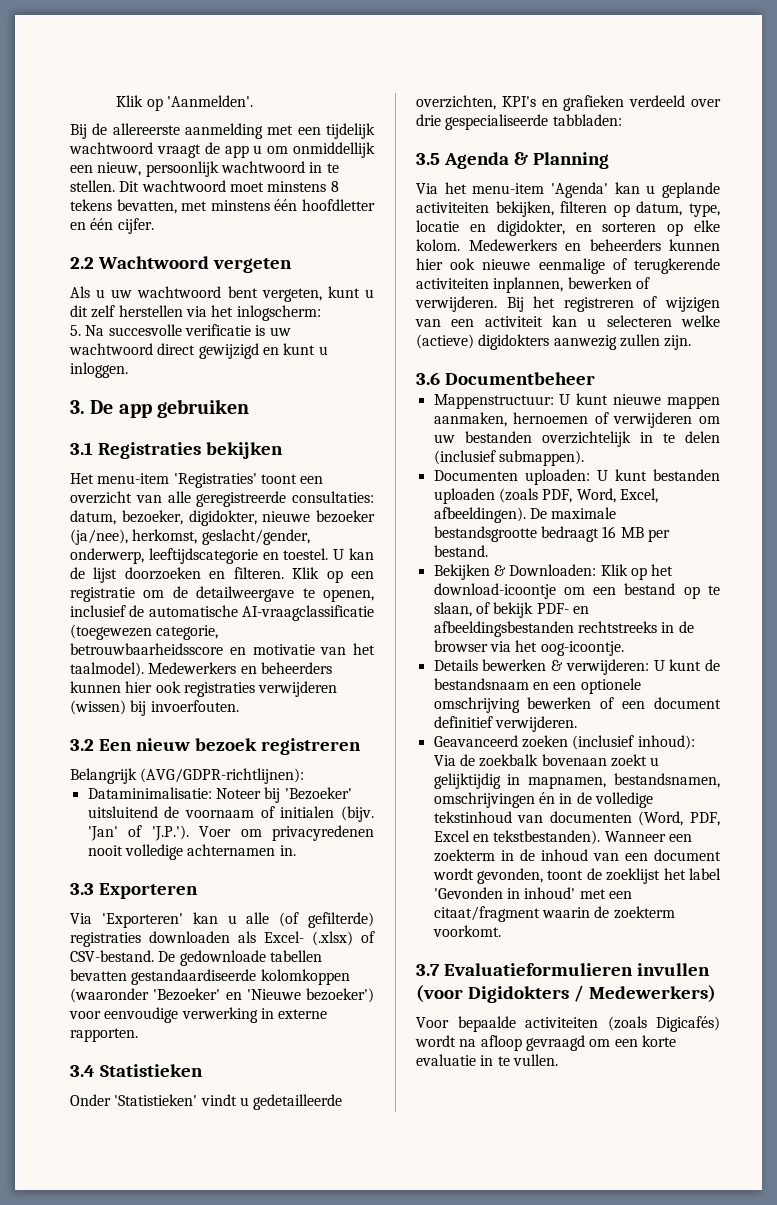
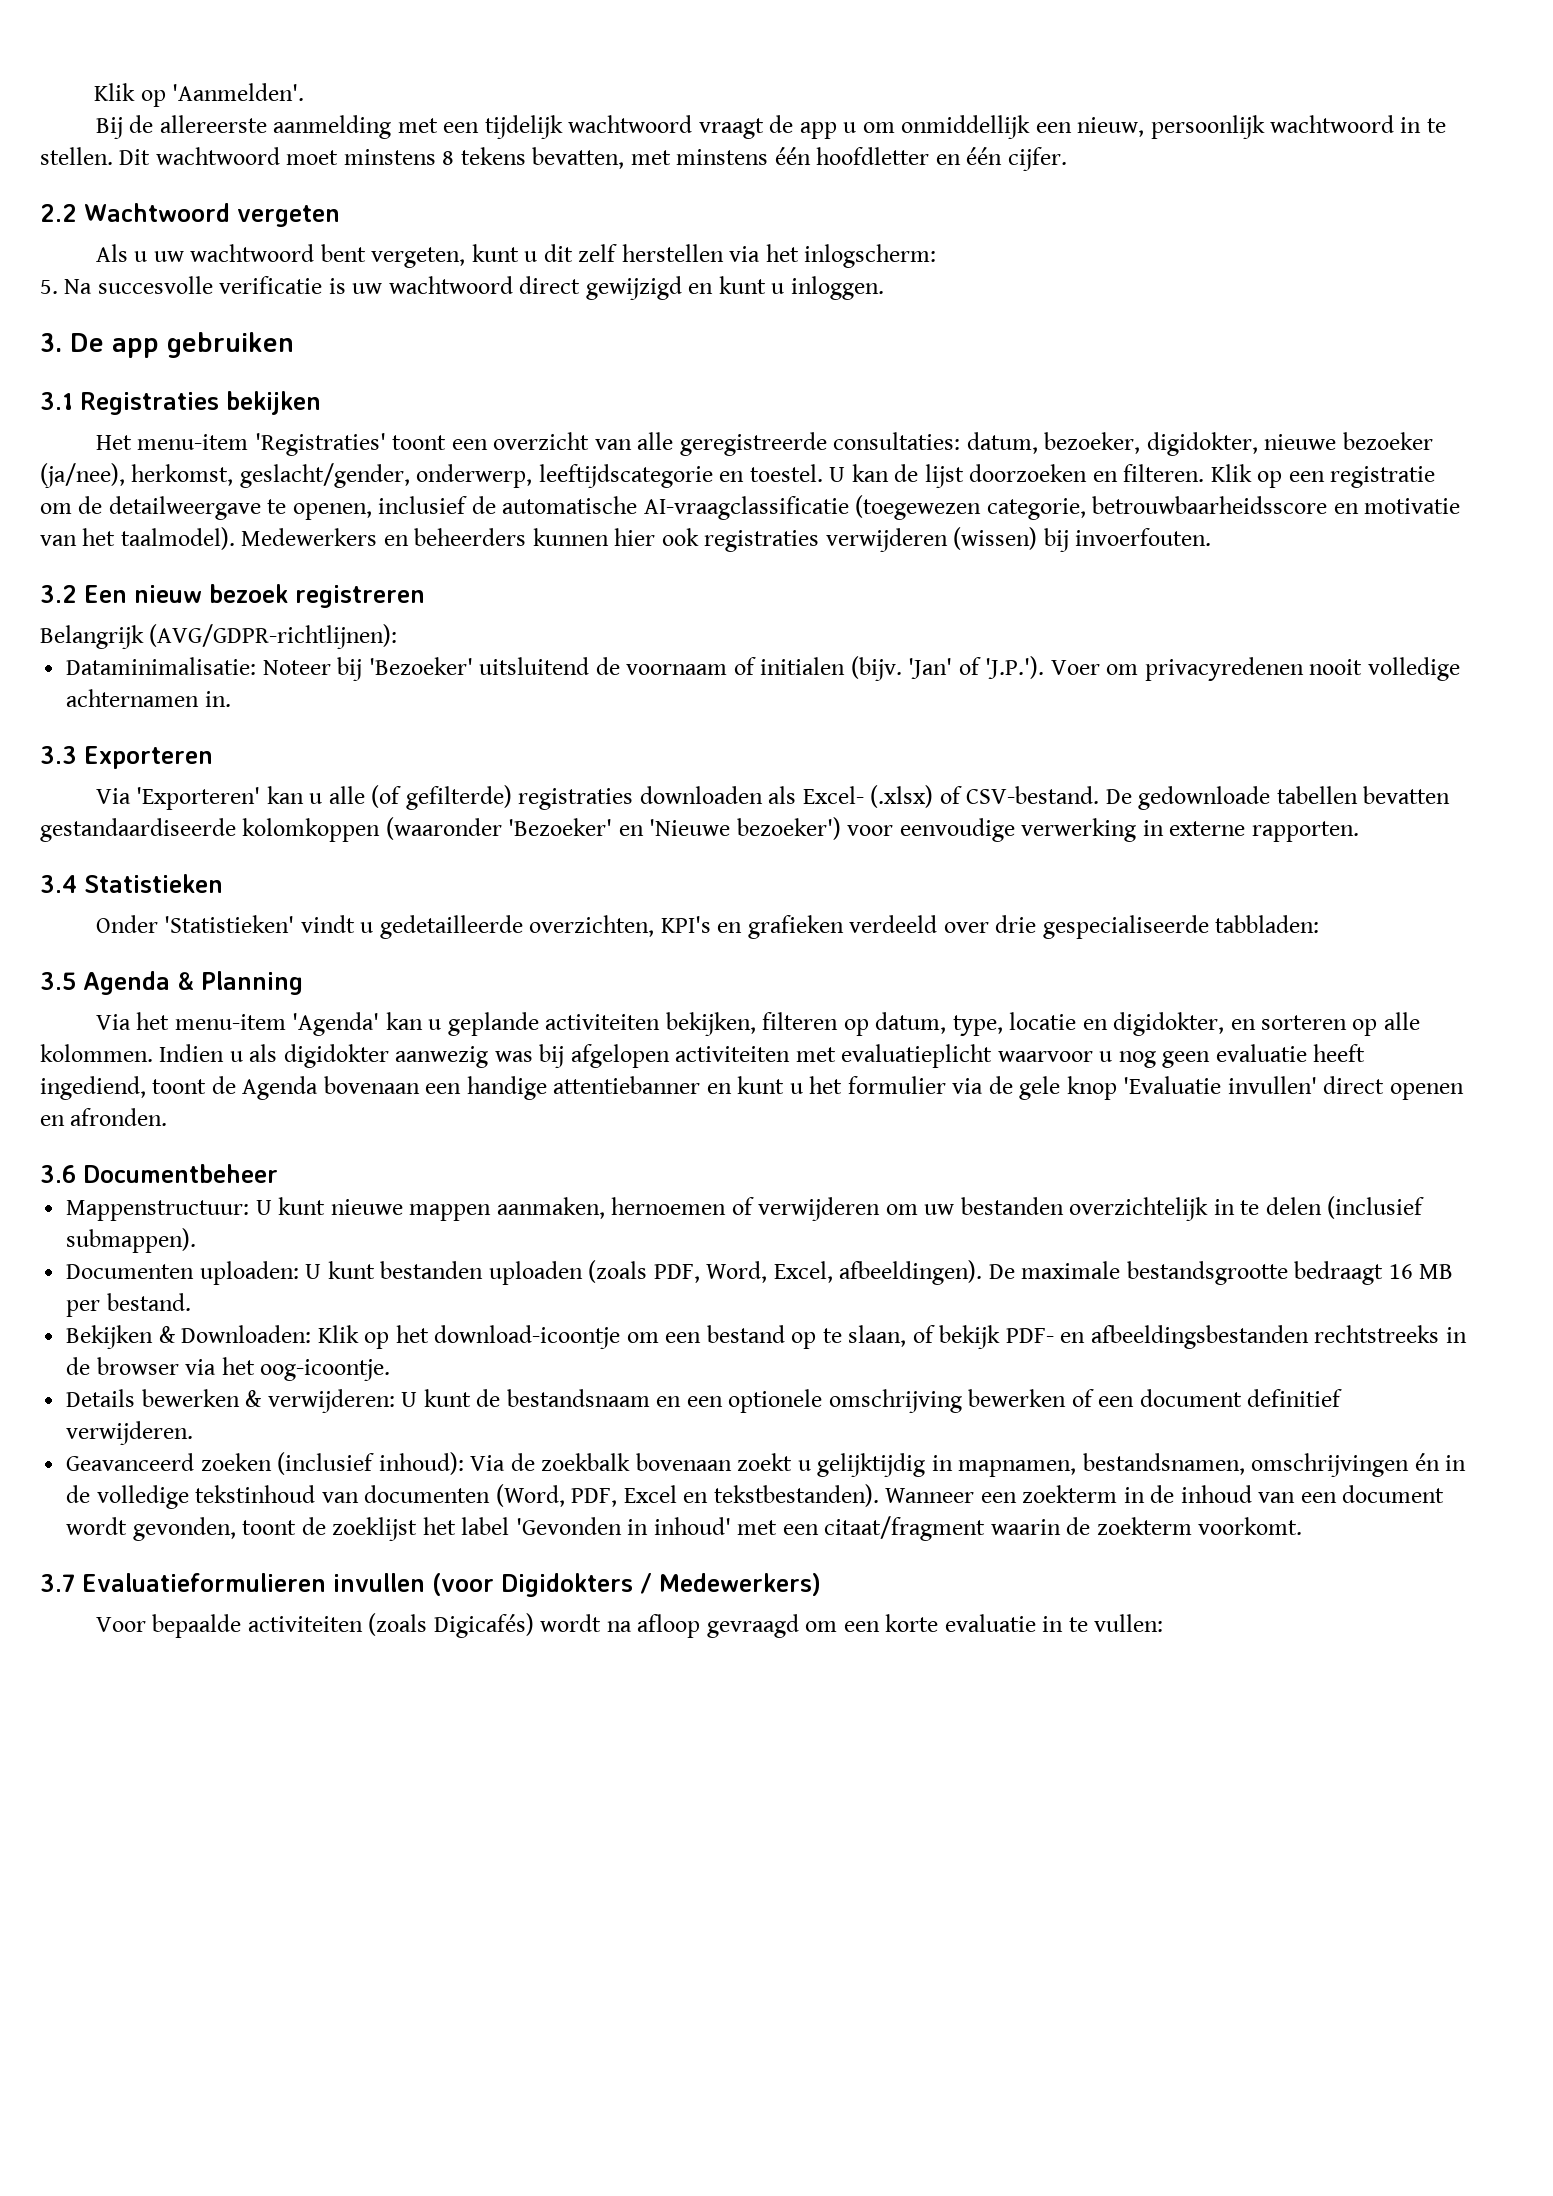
- Via het menu-item 'Agenda' kan u geplande activiteiten bekijken, filteren op datum, type, locatie en digidokter, en sorteren op elke kolom. Medewerkers en beheerders kunnen hier ook nieuwe eenmalige of terugkerende activiteiten inplannen, bewerken of verwijderen. Bij het registreren of wijzigen van een activiteit kan u selecteren welke (actieve) digidokters aanwezig zullen zijn.
+ Via het menu-item 'Agenda' kan u geplande activiteiten bekijken, filteren op datum, type, locatie en digidokter, en sorteren op alle kolommen. Indien u als digidokter aanwezig was bij afgelopen activiteiten met evaluatieplicht waarvoor u nog geen evaluatie heeft ingediend, toont de Agenda bovenaan een handige attentiebanner en kunt u het formulier via de gele knop 'Evaluatie invullen' direct openen en afronden.
- Voor bepaalde activiteiten (zoals Digicafés) wordt na afloop gevraagd om een korte evaluatie in te vullen.
+ Voor bepaalde activiteiten (zoals Digicafés) wordt na afloop gevraagd om een korte evaluatie in te vullen:

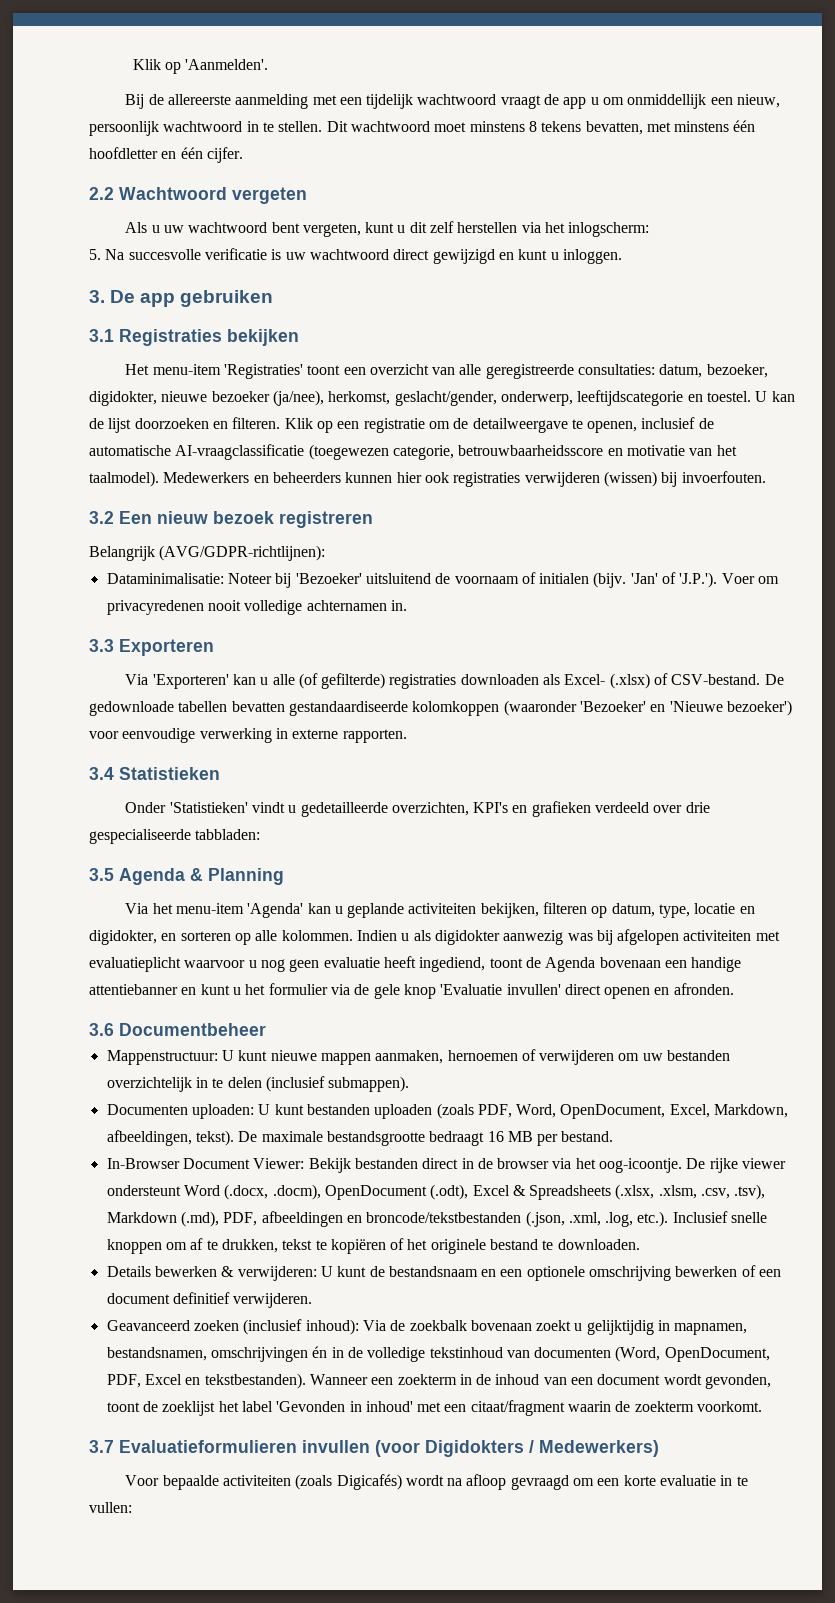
- Documenten uploaden: U kunt bestanden uploaden (zoals PDF, Word, Excel, afbeeldingen).
+ Documenten uploaden: U kunt bestanden uploaden (zoals PDF, Word, OpenDocument, Excel, Markdown, afbeeldingen, tekst).
- Bekijken & Downloaden: Klik op het download-icoontje om een bestand op te slaan, of bekijk PDF- en afbeeldingsbestanden rechtstreeks in de browser via het oog-icoontje.
+ In-Browser Document Viewer: Bekijk bestanden direct in de browser via het oog-icoontje. De rijke viewer ondersteunt Word (.docx, .docm), OpenDocument (.odt), Excel & Spreadsheets (.xlsx, .xlsm, .csv, .tsv), Markdown (.md), PDF, afbeeldingen en broncode/tekstbestanden (.json, .xml, .log, etc.). Inclusief snelle knoppen om af te drukken, tekst te kopiëren of het originele bestand te downloaden.
- Geavanceerd zoeken (inclusief inhoud): Via de zoekbalk bovenaan zoekt u gelijktijdig in mapnamen, bestandsnamen, omschrijvingen én in de volledige tekstinhoud van documenten (Word, PDF, Excel en tekstbestanden).
+ Geavanceerd zoeken (inclusief inhoud): Via de zoekbalk bovenaan zoekt u gelijktijdig in mapnamen, bestandsnamen, omschrijvingen én in de volledige tekstinhoud van documenten (Word, OpenDocument, PDF, Excel en tekstbestanden).

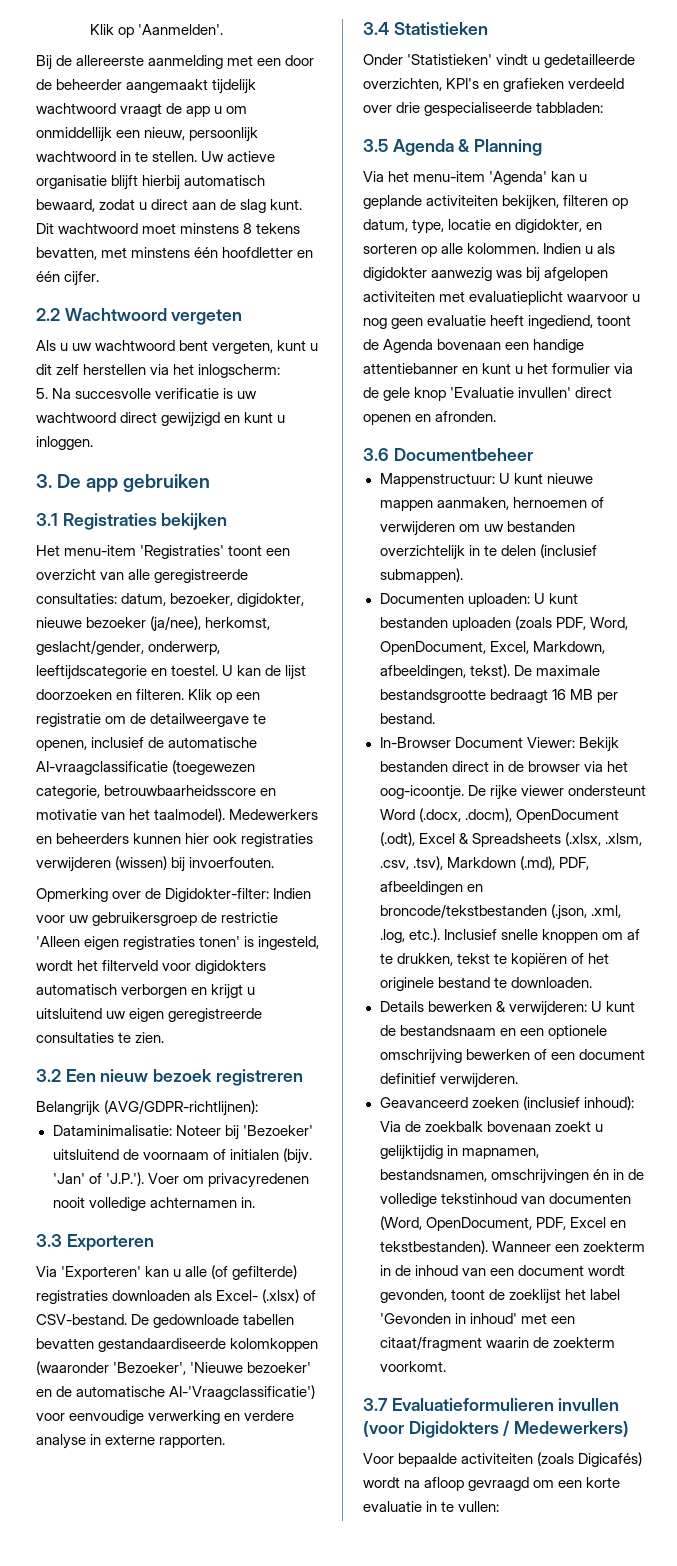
- Bij de allereerste aanmelding met een tijdelijk wachtwoord vraagt de app u om onmiddellijk een nieuw, persoonlijk wachtwoord in te stellen.
+ Bij de allereerste aanmelding met een door de beheerder aangemaakt tijdelijk wachtwoord vraagt de app u om onmiddellijk een nieuw, persoonlijk wachtwoord in te stellen.
+ Uw actieve organisatie blijft hierbij automatisch bewaard, zodat u direct aan de slag kunt.
+ Opmerking over de Digidokter-filter: Indien voor uw gebruikersgroep de restrictie 'Alleen eigen registraties tonen' is ingesteld, wordt het filterveld voor digidokters automatisch verborgen en krijgt u uitsluitend uw eigen geregistreerde consultaties te zien.
- De gedownloade tabellen bevatten gestandaardiseerde kolomkoppen (waaronder 'Bezoeker' en 'Nieuwe bezoeker') voor eenvoudige verwerking in externe rapporten.
+ De gedownloade tabellen bevatten gestandaardiseerde kolomkoppen (waaronder 'Bezoeker', 'Nieuwe bezoeker' en de automatische AI-'Vraagclassificatie') voor eenvoudige verwerking en verdere analyse in externe rapporten.

